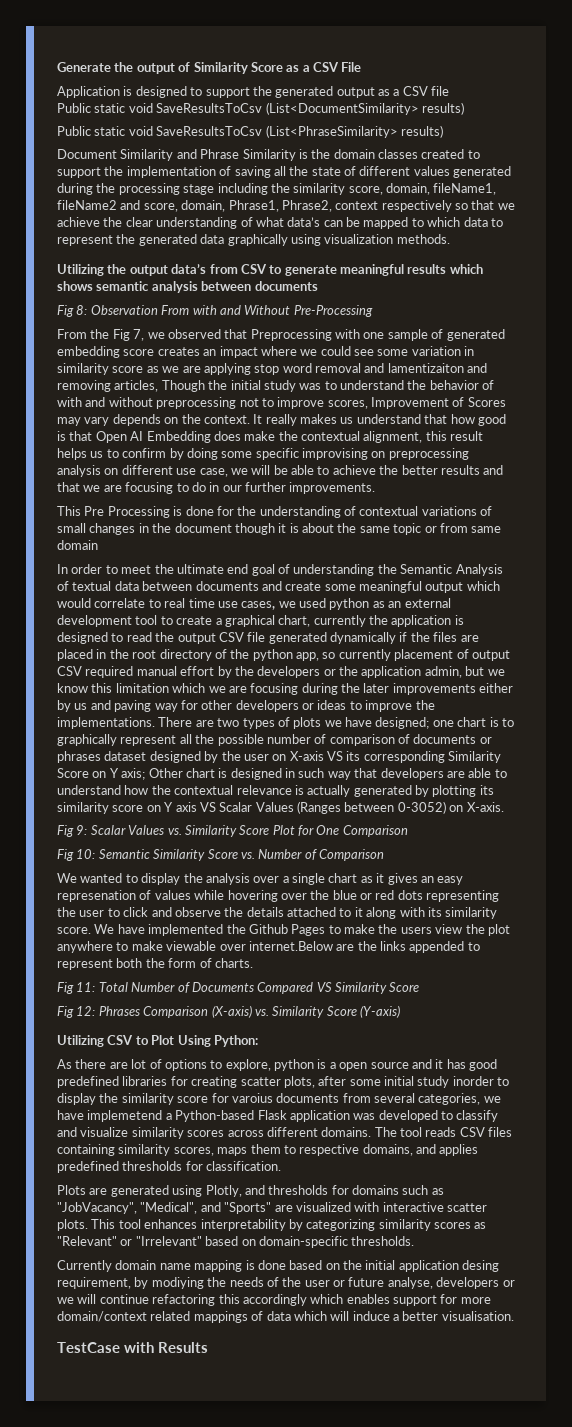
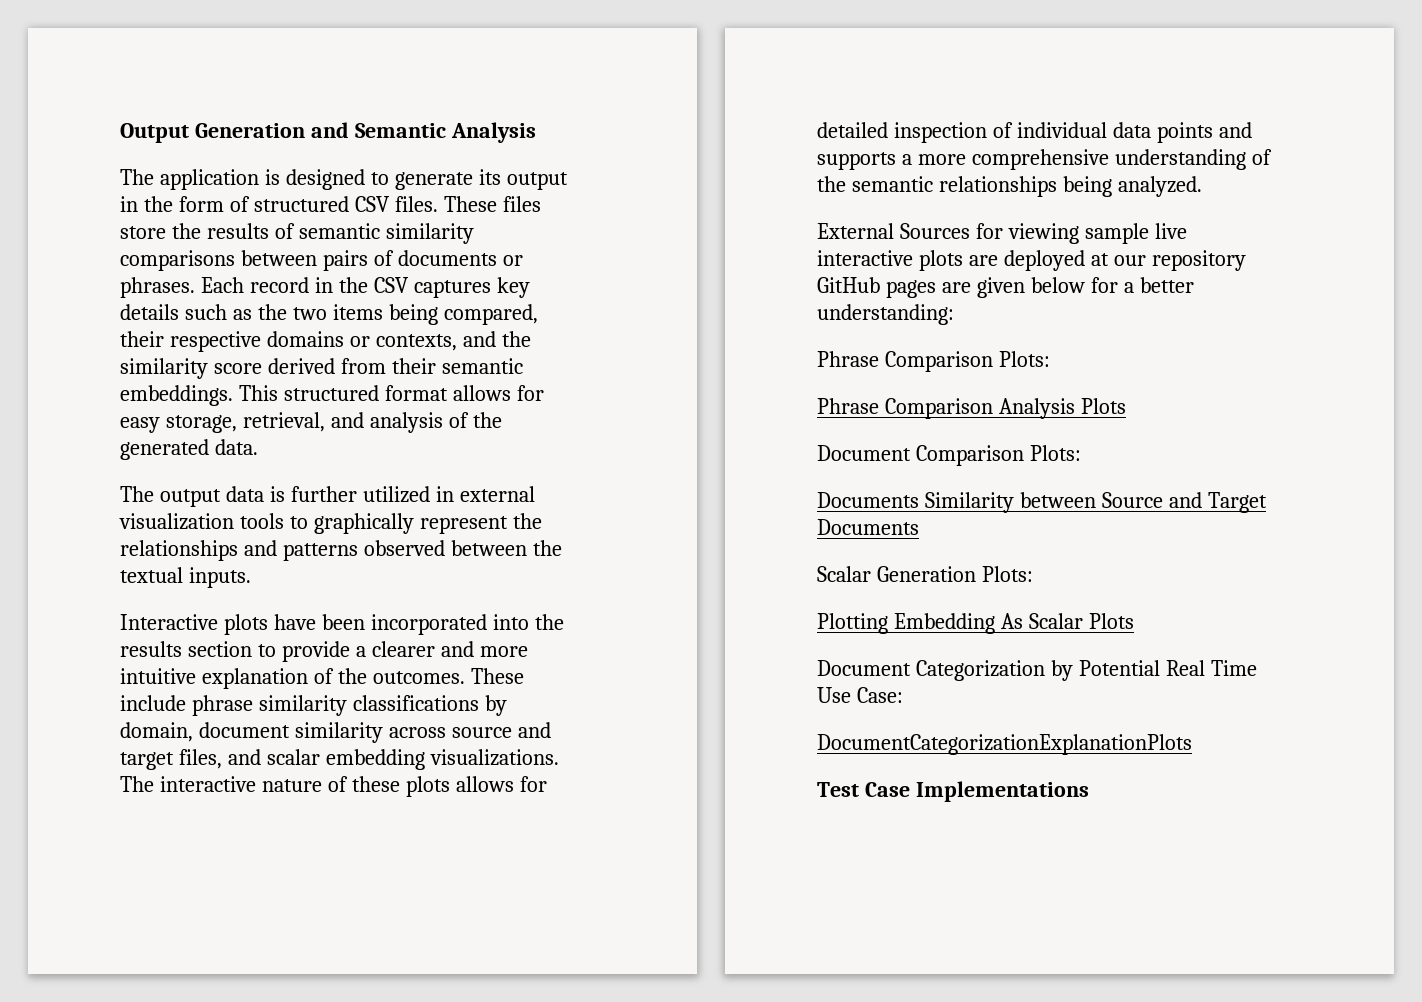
- Generate the output of Similarity Score as a CSV File
- Application is designed to support the generated output as a CSV file
- Public static void SaveResultsToCsv (List<DocumentSimilarity> results)
- Public static void SaveResultsToCsv (List<PhraseSimilarity> results)
- Document Similarity and Phrase Similarity is the domain classes created to support the implementation of saving all the state of different values generated during the processing stage including the similarity score, domain, fileName1, fileName2 and score, domain, Phrase1, Phrase2, context respectively so that we achieve the clear understanding of what data’s can be mapped to which data to represent the generated data graphically using visualization methods.
- Utilizing the output data’s from CSV to generate meaningful results which shows semantic analysis between documents
- Fig 8: Observation From with and Without Pre-Processing
- From the Fig 7, we observed that Preprocessing with one sample of generated embedding score creates an impact where we could see some variation in similarity score as we are applying stop word removal and lamentizaiton and removing articles, Though the initial study was to understand the behavior of with and without preprocessing not to improve scores, Improvement of Scores may vary depends on the context. It really makes us understand that how good is that Open AI Embedding does make the contextual alignment, this result helps us to confirm by doing some specific improvising on preprocessing analysis on different use case, we will be able to achieve the better results and that we are focusing to do in our further improvements.
- This Pre Processing is done for the understanding of contextual variations of small changes in the document though it is about the same topic or from same domain
- In order to meet the ultimate end goal of understanding the Semantic Analysis of textual data between documents and create some meaningful output which would correlate to real time use cases, we used python as an external development tool to create a graphical chart, currently the application is designed to read the output CSV file generated dynamically if the files are placed in the root directory of the python app, so currently placement of output CSV required manual effort by the developers or the application admin, but we know this limitation which we are focusing during the later improvements either by us and paving way for other developers or ideas to improve the implementations. There are two types of plots we have designed; one chart is to graphically represent all the possible number of comparison of documents or phrases dataset designed by the user on X-axis VS its corresponding Similarity Score on Y axis; Other chart is designed in such way that developers are able to understand how the contextual relevance is actually generated by plotting its similarity score on Y axis VS Scalar Values (Ranges between 0-3052) on X-axis.
- Fig 9: Scalar Values vs. Similarity Score Plot for One Comparison
- Fig 10: Semantic Similarity Score vs. Number of Comparison
- We wanted to display the analysis over a single chart as it gives an easy represenation of values while hovering over the blue or red dots representing the user to click and observe the details attached to it along with its similarity score. We have implemented the Github Pages to make the users view the plot anywhere to make viewable over internet.Below are the links appended to represent both the form of charts.
- Fig 11: Total Number of Documents Compared VS Similarity Score
- Fig 12: Phrases Comparison (X-axis) vs. Similarity Score (Y-axis)
- Utilizing CSV to Plot Using Python:
- As there are lot of options to explore, python is a open source and it has good predefined libraries for creating scatter plots, after some initial study inorder to display the similarity score for varoius documents from several categories, we have implemetend a Python-based Flask application was developed to classify and visualize similarity scores across different domains. The tool reads CSV files containing similarity scores, maps them to respective domains, and applies predefined thresholds for classification.
- Plots are generated using Plotly, and thresholds for domains such as "JobVacancy", "Medical", and "Sports" are visualized with interactive scatter plots. This tool enhances interpretability by categorizing similarity scores as "Relevant" or "Irrelevant" based on domain-specific thresholds.
- Currently domain name mapping is done based on the initial application desing requirement, by modiying the needs of the user or future analyse, developers or we will continue refactoring this accordingly which enables support for more domain/context related mappings of data which will induce a better visualisation.
- TestCase with Results
+ Output Generation and Semantic Analysis
+ The application is designed to generate its output in the form of structured CSV files. These files store the results of semantic similarity comparisons between pairs of documents or phrases. Each record in the CSV captures key details such as the two items being compared, their respective domains or contexts, and the similarity score derived from their semantic embeddings. This structured format allows for easy storage, retrieval, and analysis of the generated data.
+ The output data is further utilized in external visualization tools to graphically represent the relationships and patterns observed between the textual inputs.
+ Interactive plots have been incorporated into the results section to provide a clearer and more intuitive explanation of the outcomes. These include phrase similarity classifications by domain, document similarity across source and target files, and scalar embedding visualizations. The interactive nature of these plots allows for detailed inspection of individual data points and supports a more comprehensive understanding of the semantic relationships being analyzed.
+ External Sources for viewing sample live interactive plots are deployed at our repository GitHub pages are given below for a better understanding:
+ Phrase Comparison Plots:
+ Phrase Comparison Analysis Plots
+ Document Comparison Plots:
+ Documents Similarity between Source and Target Documents
+ Scalar Generation Plots:
+ Plotting Embedding As Scalar Plots
+ Document Categorization by Potential Real Time Use Case:
+ DocumentCategorizationExplanationPlots
+ Test Case Implementations

